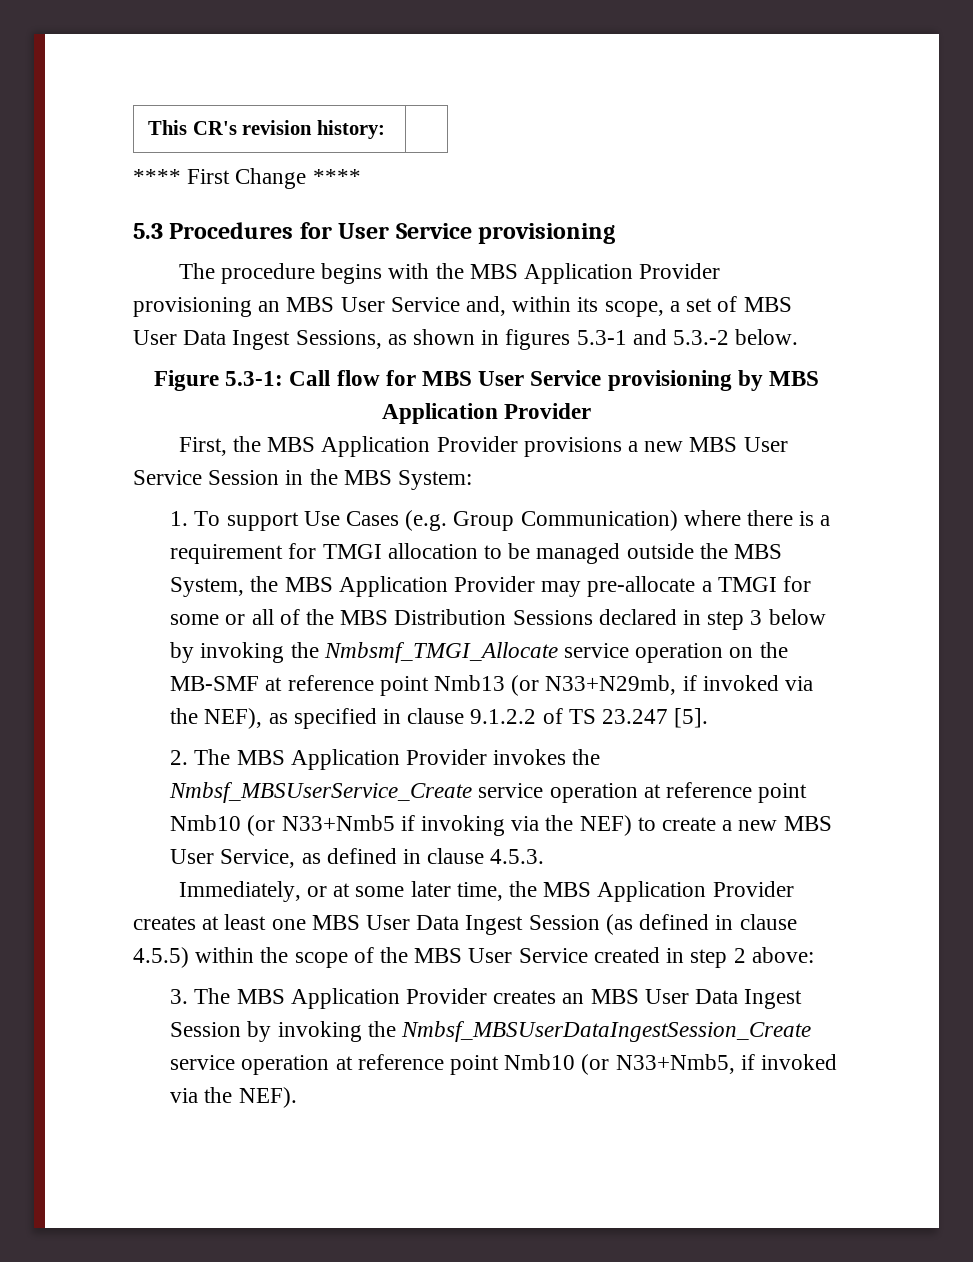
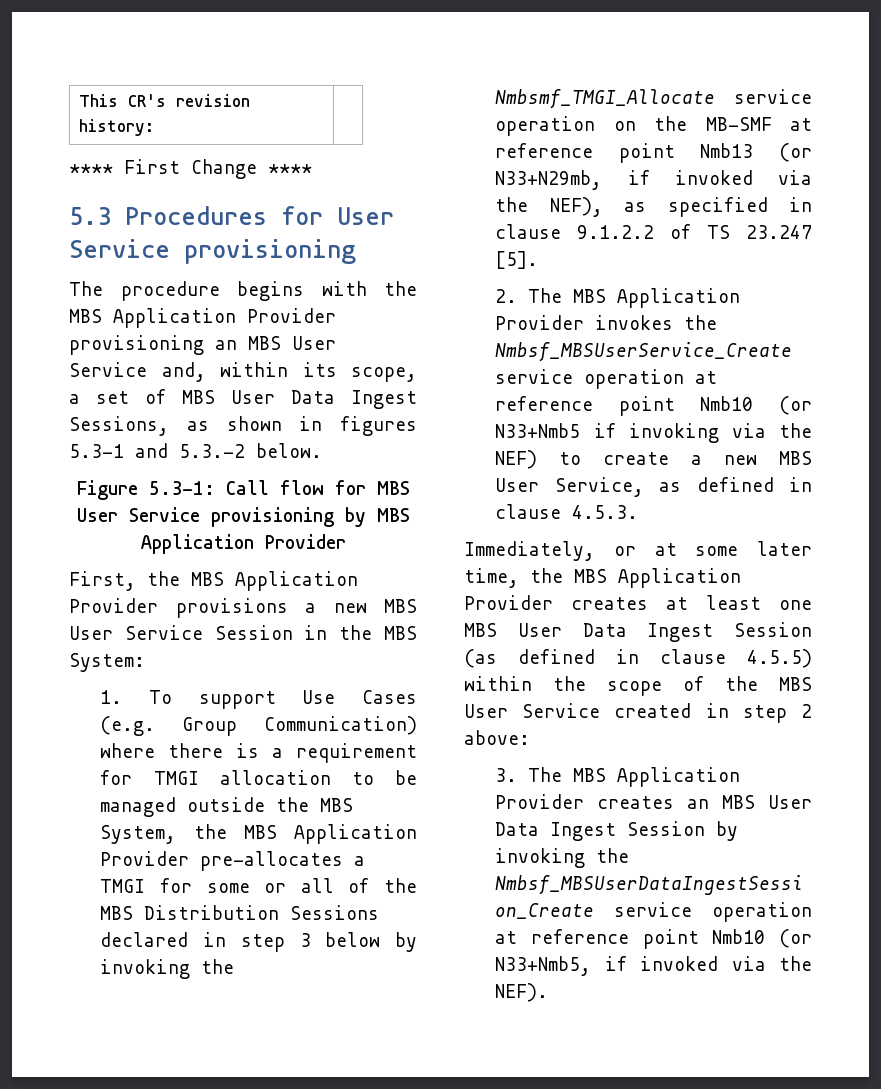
- 1. To support Use Cases (e.g. Group Communication) where there is a requirement for TMGI allocation to be managed outside the MBS System, the MBS Application Provider may pre-allocate a TMGI for some or all of the MBS Distribution Sessions declared in step 3 below by invoking the Nmbsmf_TMGI_Allocate service operation on the MB-SMF at reference point Nmb13 (or N33+N29mb, if invoked via the NEF), as specified in clause 9.1.2.2 of TS 23.247 [5].
+ 1. To support Use Cases (e.g. Group Communication) where there is a requirement for TMGI allocation to be managed outside the MBS System, the MBS Application Provider pre-allocates a TMGI for some or all of the MBS Distribution Sessions declared in step 3 below by invoking the Nmbsmf_TMGI_Allocate service operation on the MB-SMF at reference point Nmb13 (or N33+N29mb, if invoked via the NEF), as specified in clause 9.1.2.2 of TS 23.247 [5].

